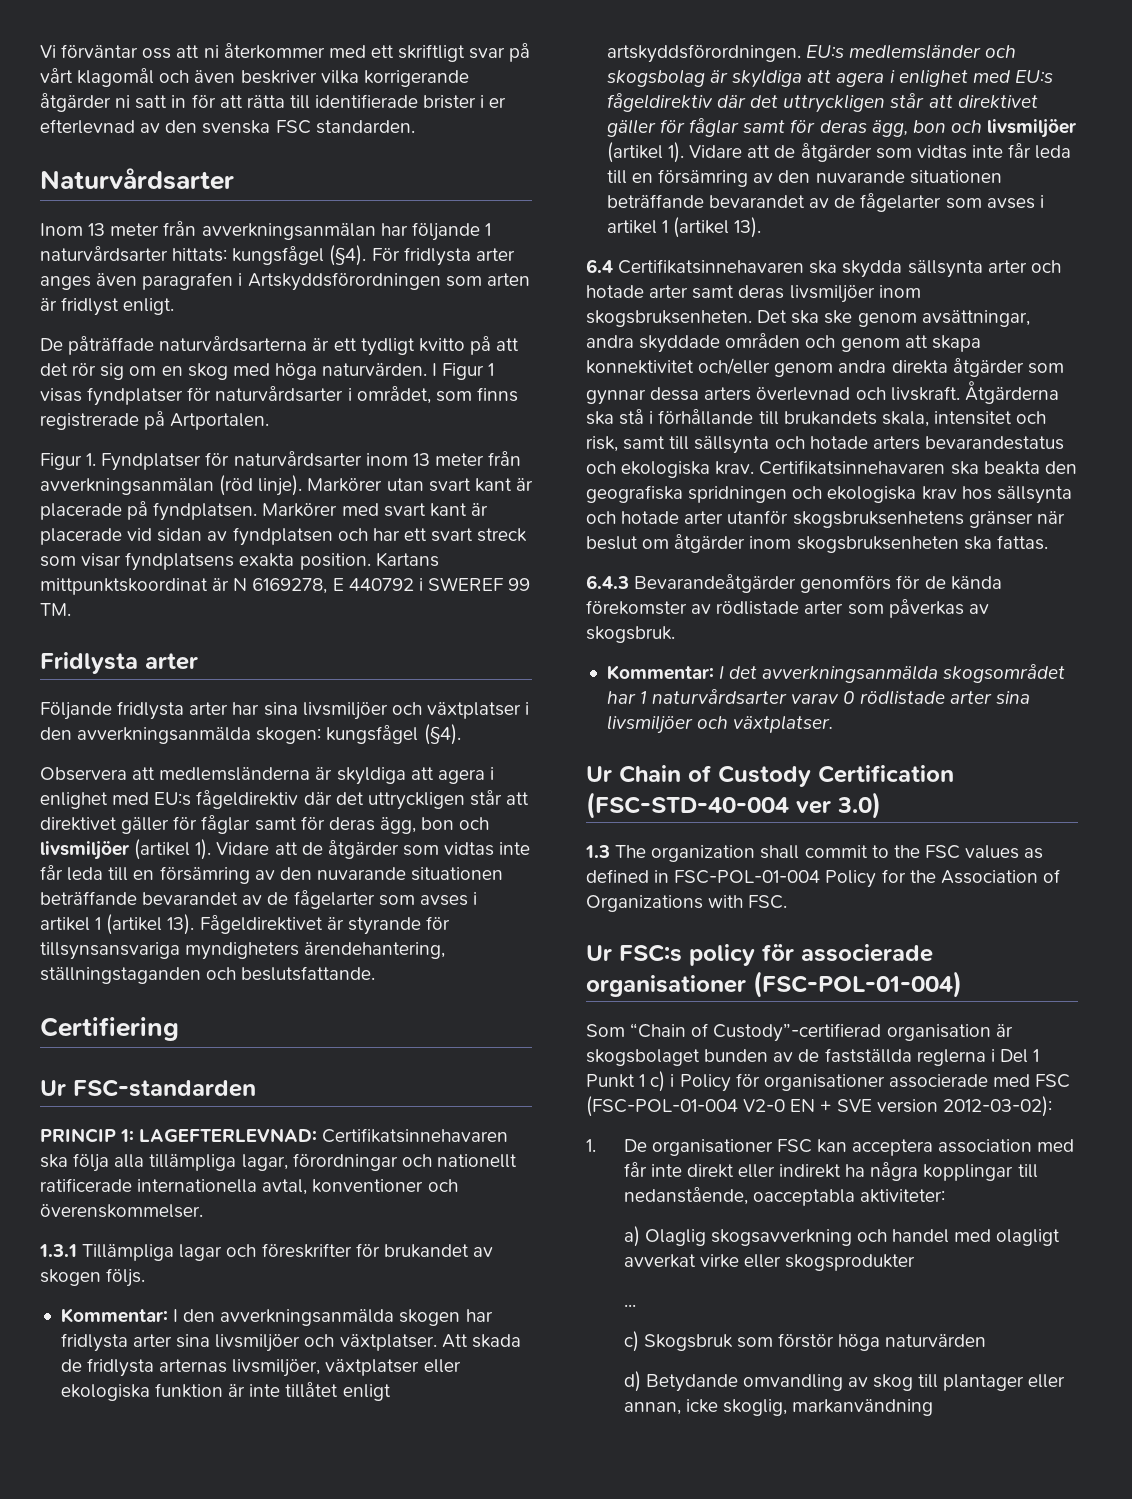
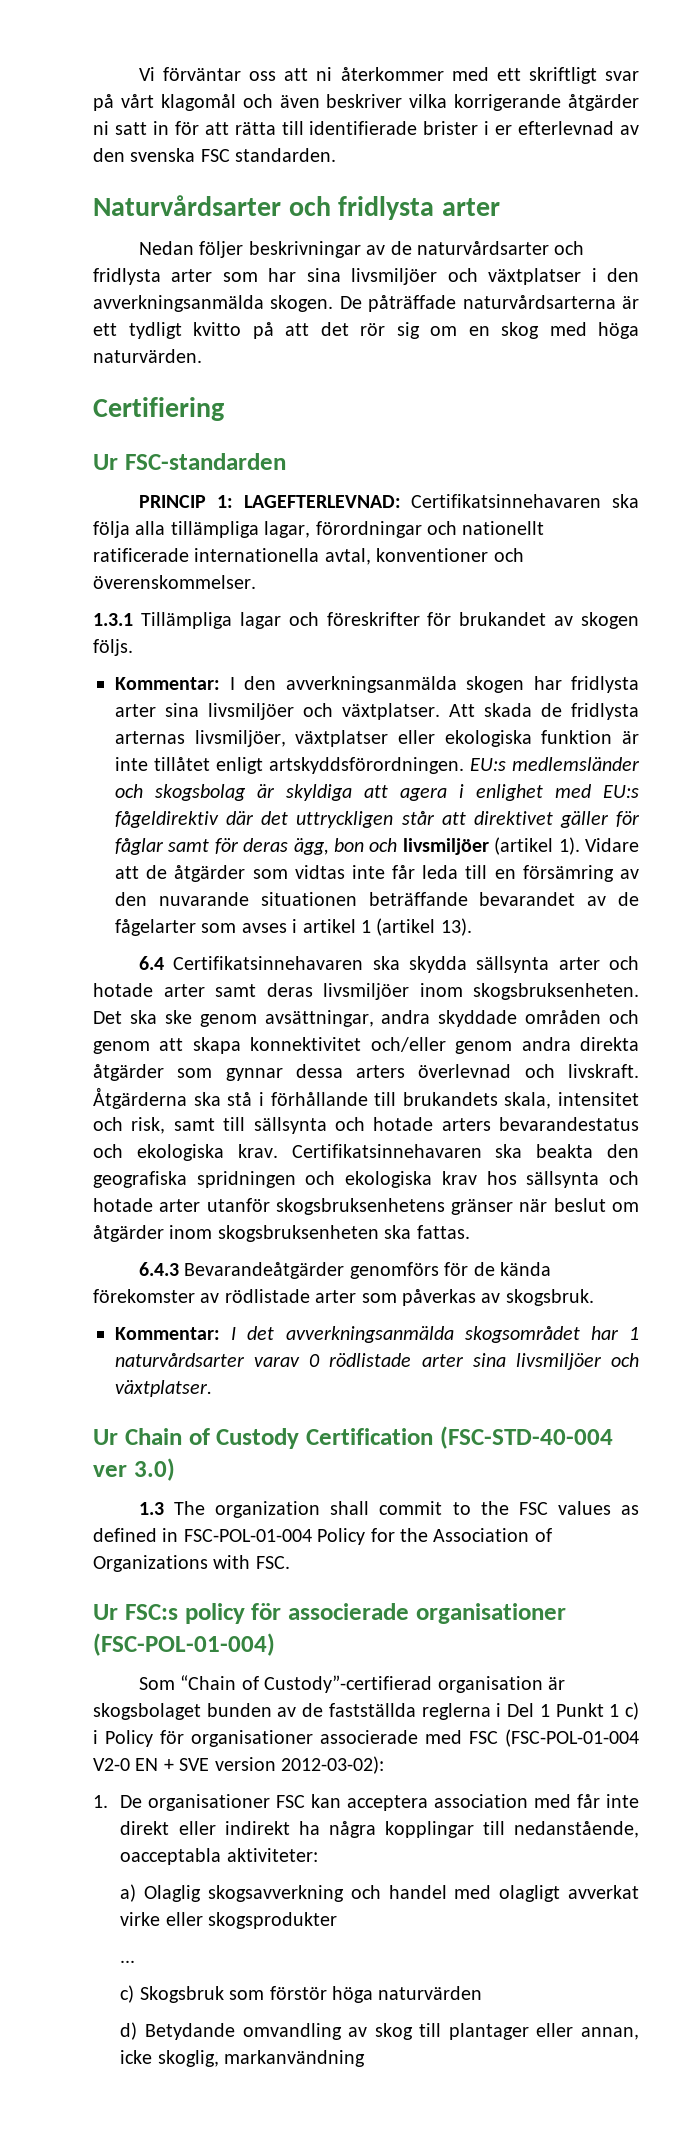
- Naturvårdsarter
- Inom 13 meter från avverkningsanmälan har följande 1 naturvårdsarter hittats: kungsfågel (§4). För fridlysta arter anges även paragrafen i Artskyddsförordningen som arten är fridlyst enligt.
- De påträffade naturvårdsarterna är ett tydligt kvitto på att det rör sig om en skog med höga naturvärden. I Figur 1 visas fyndplatser för naturvårdsarter i området, som finns registrerade på Artportalen.
- Figur 1. Fyndplatser för naturvårdsarter inom 13 meter från avverkningsanmälan (röd linje). Markörer utan svart kant är placerade på fyndplatsen. Markörer med svart kant är placerade vid sidan av fyndplatsen och har ett svart streck som visar fyndplatsens exakta position. Kartans mittpunktskoordinat är N 6169278, E 440792 i SWEREF 99 TM.
- Fridlysta arter
- Följande fridlysta arter har sina livsmiljöer och växtplatser i den avverkningsanmälda skogen: kungsfågel (§4).
- Observera att medlemsländerna är skyldiga att agera i enlighet med EU:s fågeldirektiv där det uttryckligen står att direktivet gäller för fåglar samt för deras ägg, bon och livsmiljöer (artikel 1). Vidare att de åtgärder som vidtas inte får leda till en försämring av den nuvarande situationen beträffande bevarandet av de fågelarter som avses i artikel 1 (artikel 13). Fågeldirektivet är styrande för tillsynsansvariga myndigheters ärendehantering, ställningstaganden och beslutsfattande.
+ Naturvårdsarter och fridlysta arter
+ Nedan följer beskrivningar av de naturvårdsarter och fridlysta arter som har sina livsmiljöer och växtplatser i den avverkningsanmälda skogen. De påträffade naturvårdsarterna är ett tydligt kvitto på att det rör sig om en skog med höga naturvärden.

